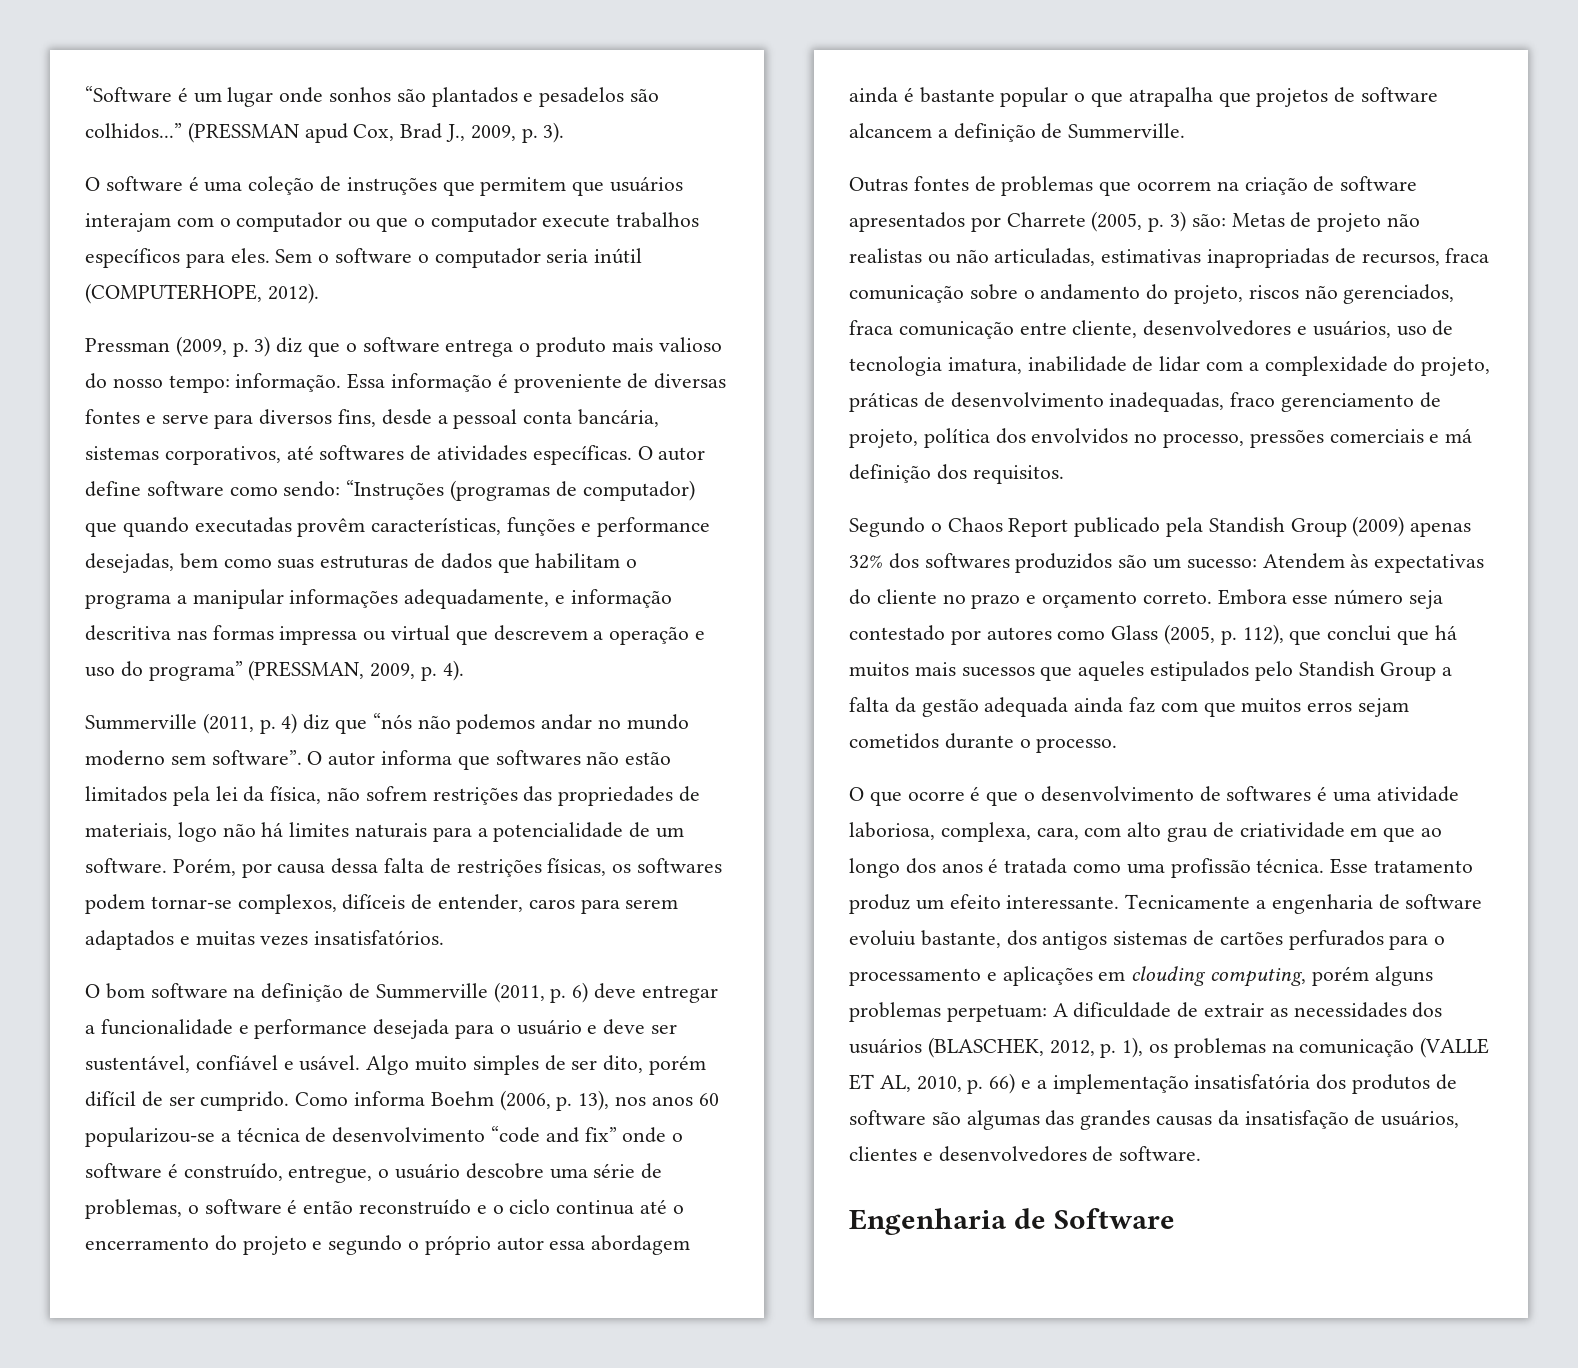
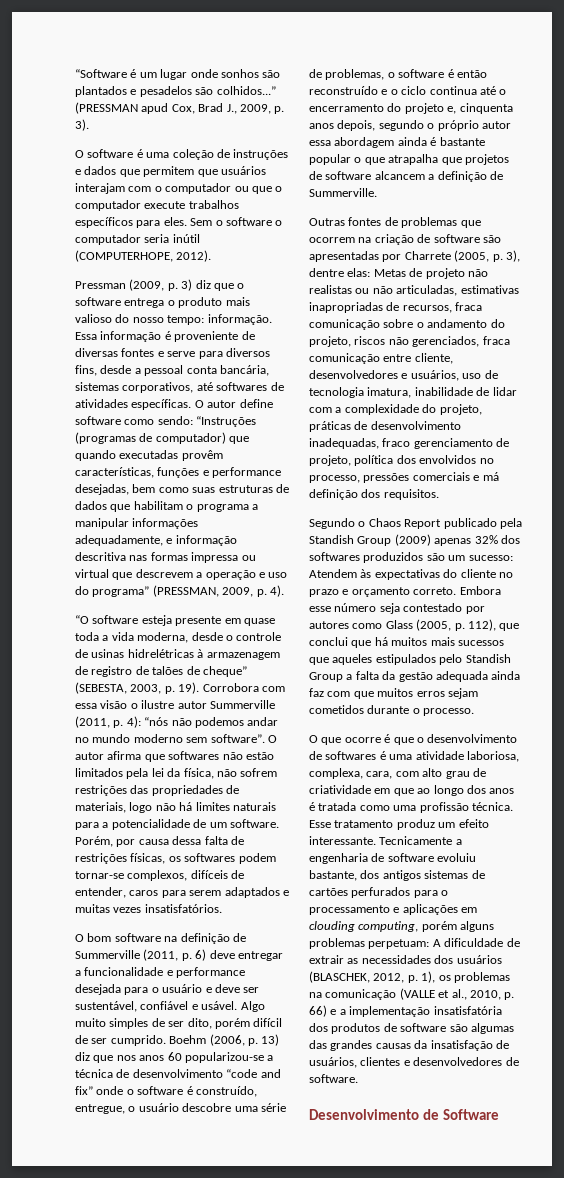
- O software é uma coleção de instruções que permitem que usuários interajam com o computador ou que o computador execute trabalhos específicos para eles.
+ O software é uma coleção de instruções e dados que permitem que usuários interajam com o computador ou que o computador execute trabalhos específicos para eles.
- Summerville (2011, p. 4) diz que “nós não podemos andar no mundo moderno sem software”.
+ “O software esteja presente em quase toda a vida moderna, desde o controle de usinas hidrelétricas à armazenagem de registro de talões de cheque” (SEBESTA, 2003, p. 19). Corrobora com essa visão o ilustre autor Summerville (2011, p. 4): “nós não podemos andar no mundo moderno sem software”.
- O autor informa que softwares não estão limitados pela lei da física, não sofrem restrições das propriedades de materiais, logo não há limites naturais para a potencialidade de um software.
+ O autor afirma que softwares não estão limitados pela lei da física, não sofrem restrições das propriedades de materiais, logo não há limites naturais para a potencialidade de um software.
- Como informa Boehm (2006, p. 13), nos anos 60 popularizou-se a técnica de desenvolvimento “code and fix” onde o software é construído, entregue, o usuário descobre uma série de problemas, o software é então reconstruído e o ciclo continua até o encerramento do projeto e segundo o próprio autor essa abordagem ainda é bastante popular o que atrapalha que projetos de software alcancem a definição de Summerville.
+ Boehm (2006, p. 13) diz que nos anos 60 popularizou-se a técnica de desenvolvimento “code and fix” onde o software é construído, entregue, o usuário descobre uma série de problemas, o software é então reconstruído e o ciclo continua até o encerramento do projeto e, cinquenta anos depois, segundo o próprio autor essa abordagem ainda é bastante popular o que atrapalha que projetos de software alcancem a definição de Summerville.
- Outras fontes de problemas que ocorrem na criação de software apresentados por Charrete (2005, p. 3) são:
+ Outras fontes de problemas que ocorrem na criação de software são apresentadas por Charrete (2005, p. 3), dentre elas:
- A dificuldade de extrair as necessidades dos usuários (BLASCHEK, 2012, p. 1), os problemas na comunicação (VALLE ET AL, 2010, p. 66) e a implementação insatisfatória dos produtos de software são algumas das grandes causas da insatisfação de usuários, clientes e desenvolvedores de software.
+ A dificuldade de extrair as necessidades dos usuários (BLASCHEK, 2012, p. 1), os problemas na comunicação (VALLE et al., 2010, p. 66) e a implementação insatisfatória dos produtos de software são algumas das grandes causas da insatisfação de usuários, clientes e desenvolvedores de software.
- Engenharia de Software
+ Desenvolvimento de Software

